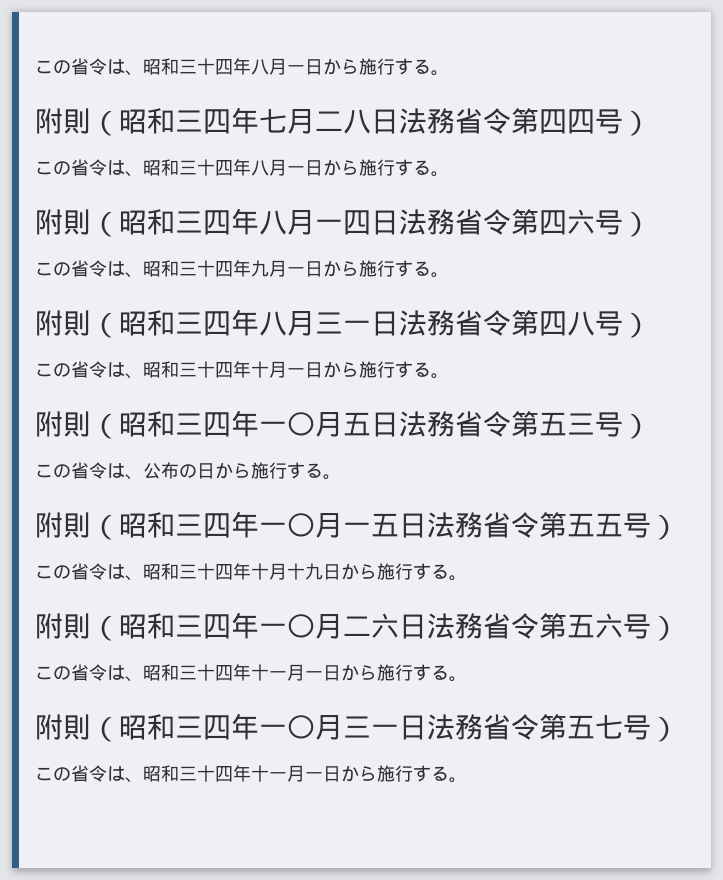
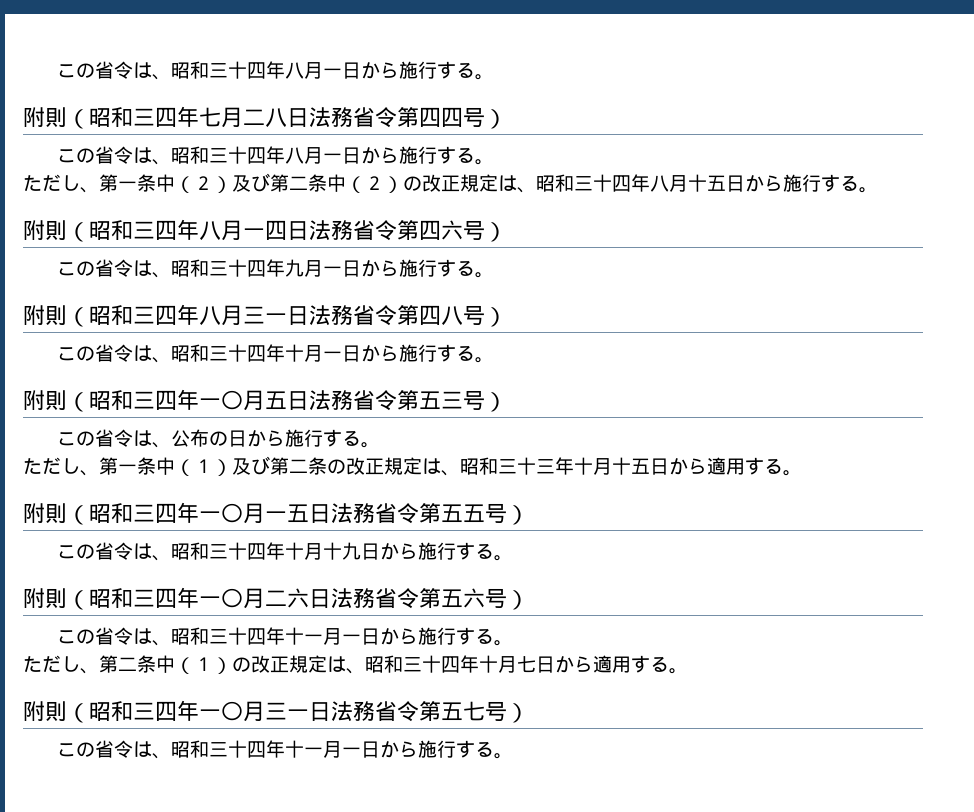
+ ただし、第一条中（２）及び第二条中（２）の改正規定は、昭和三十四年八月十五日から施行する。
+ ただし、第一条中（１）及び第二条の改正規定は、昭和三十三年十月十五日から適用する。
+ ただし、第二条中（１）の改正規定は、昭和三十四年十月七日から適用する。

